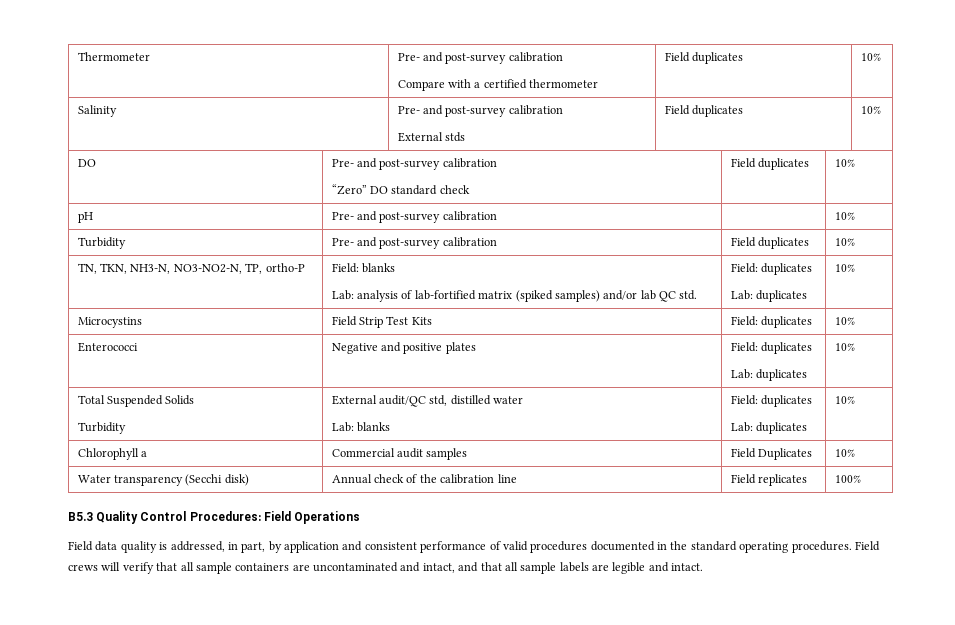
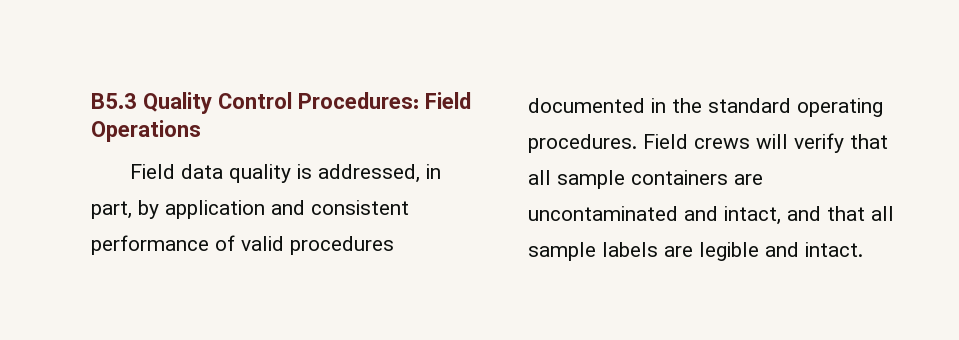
- Thermometer | Pre- and post-survey calibration
- Compare with a certified thermometer | Field duplicates | 10%
- Salinity | Pre- and post-survey calibration
- External stds | Field duplicates | 10%
- DO | Pre- and post-survey calibration
- “Zero” DO standard check | Field duplicates | 10%
- pH | Pre- and post-survey calibration | | 10%
- Turbidity | Pre- and post-survey calibration | Field duplicates | 10%
- TN, TKN, NH3-N, NO3-NO2-N, TP, ortho-P | Field: blanks
- Lab: analysis of lab-fortified matrix (spiked samples) and/or lab QC std. | Field: duplicates
- Lab: duplicates | 10%
- Microcystins | Field Strip Test Kits | Field: duplicates | 10%
- Enterococci | Negative and positive plates | Field: duplicates
- Lab: duplicates | 10%
- Total Suspended Solids
- Turbidity | External audit/QC std, distilled water
- Lab: blanks | Field: duplicates
- Lab: duplicates | 10%
- Chlorophyll a | Commercial audit samples | Field Duplicates | 10%
- Water transparency (Secchi disk) | Annual check of the calibration line | Field replicates | 100%

